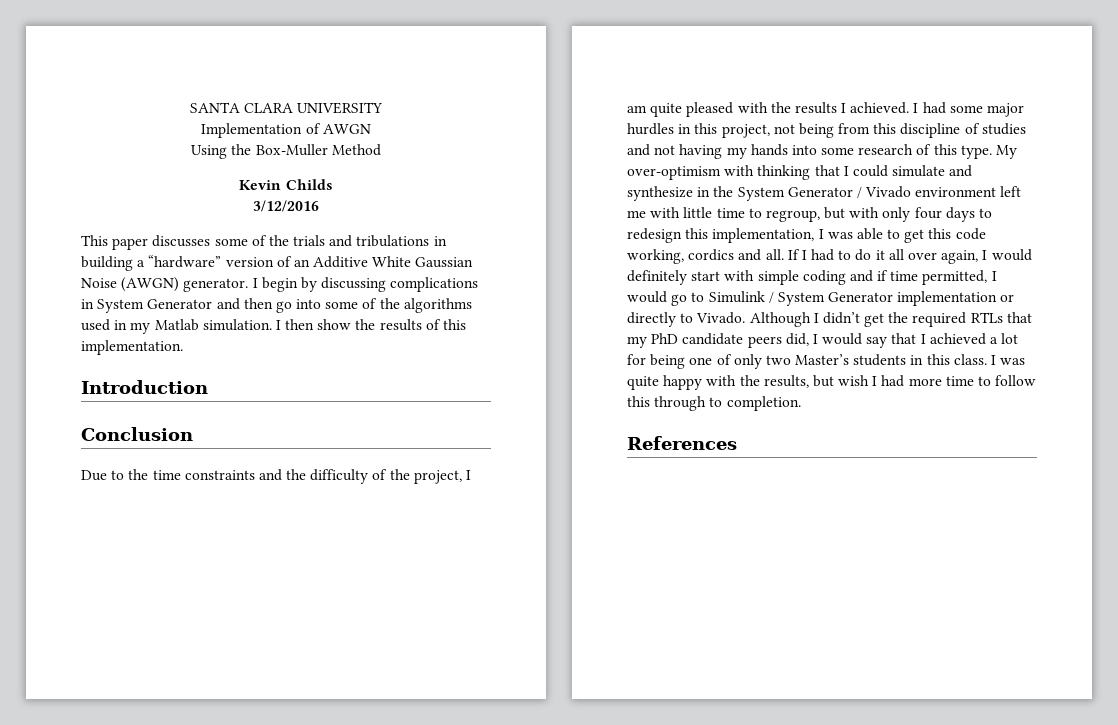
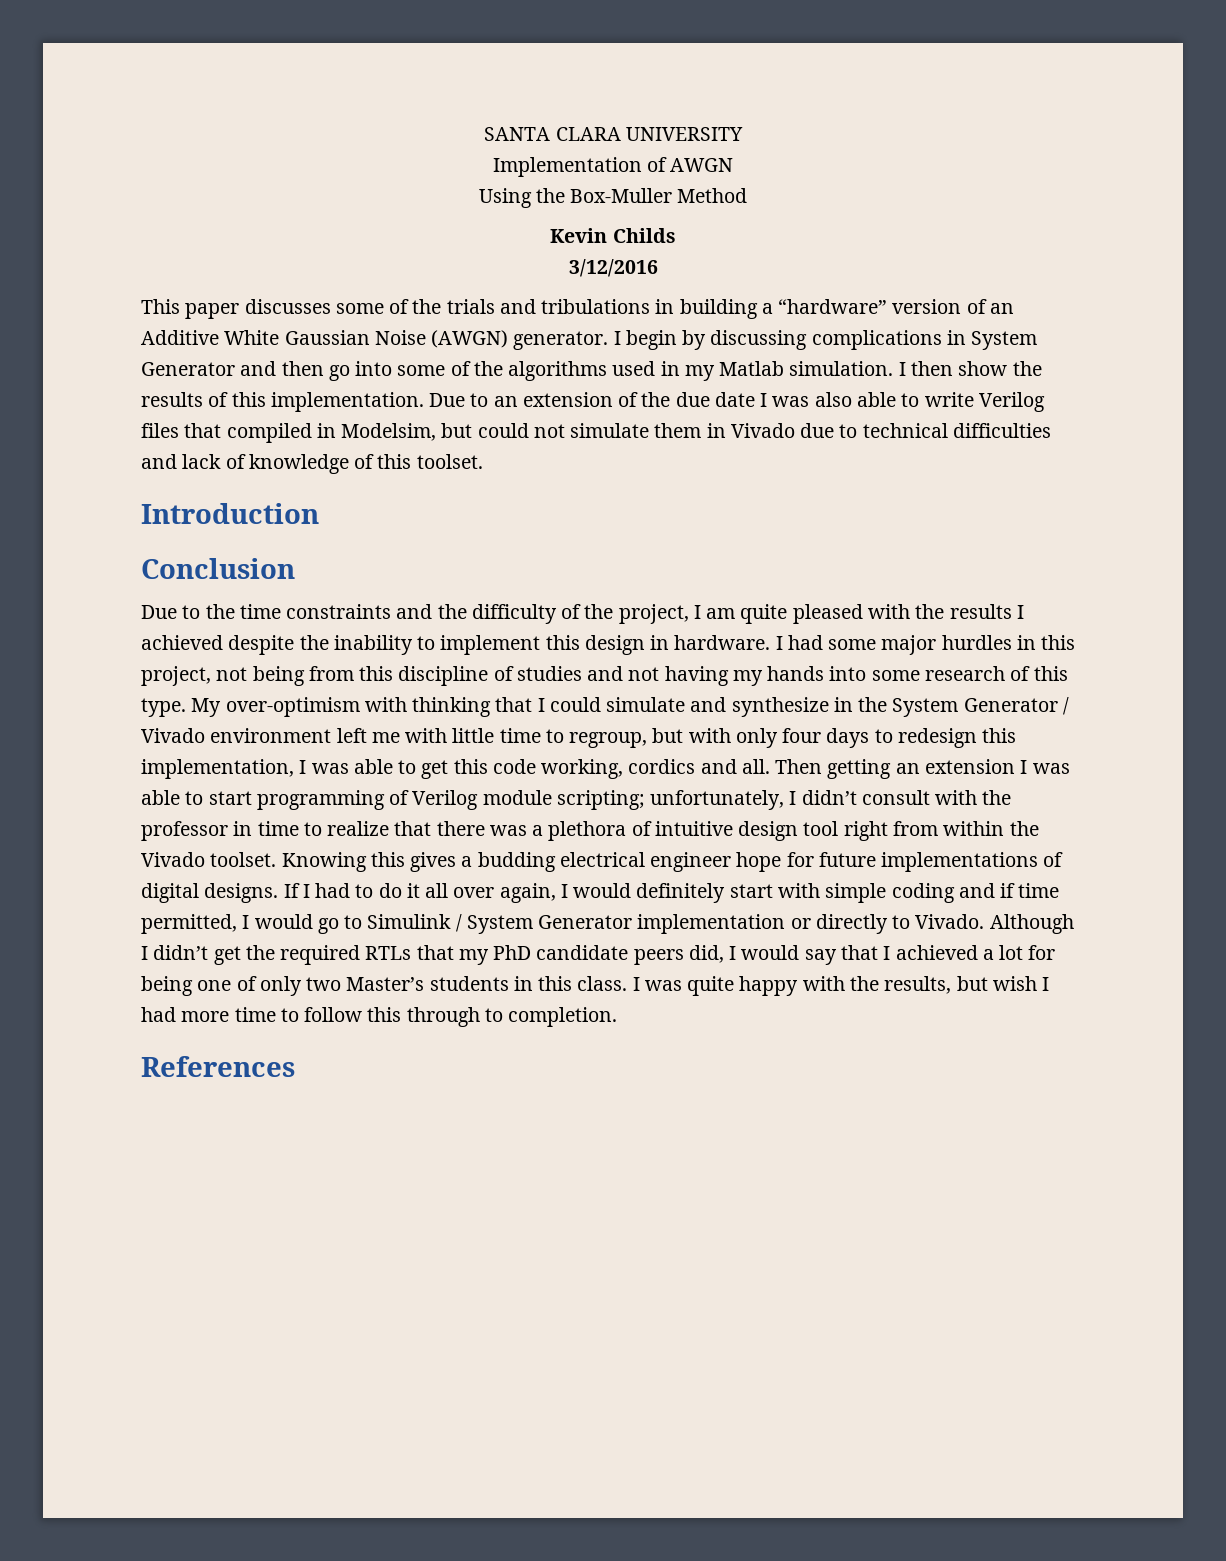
+ Due to an extension of the due date I was also able to write Verilog files that compiled in Modelsim, but could not simulate them in Vivado due to technical difficulties and lack of knowledge of this toolset.
- Due to the time constraints and the difficulty of the project, I am quite pleased with the results I achieved.
+ Due to the time constraints and the difficulty of the project, I am quite pleased with the results I achieved despite the inability to implement this design in hardware.
+ Then getting an extension I was able to start programming of Verilog module scripting; unfortunately, I didn’t consult with the professor in time to realize that there was a plethora of intuitive design tool right from within the Vivado toolset. Knowing this gives a budding electrical engineer hope for future implementations of digital designs.

